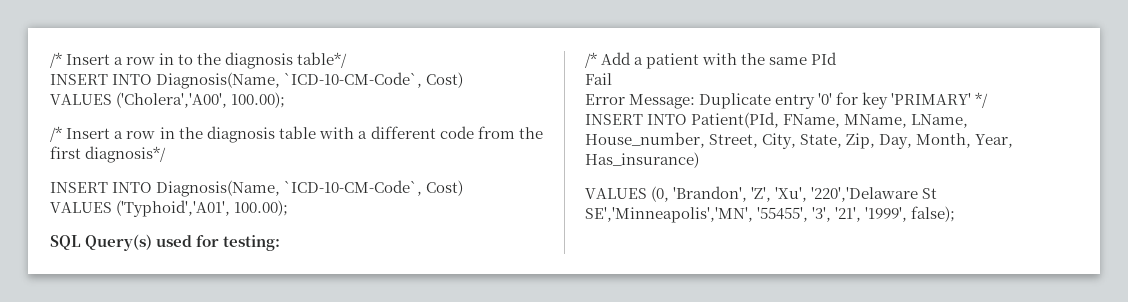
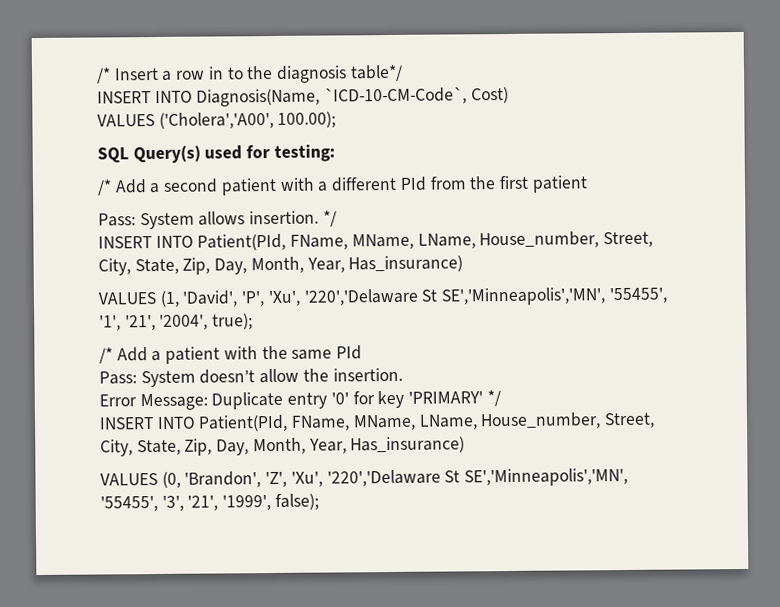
- /* Insert a row in the diagnosis table with a different code from the first diagnosis*/
- INSERT INTO Diagnosis(Name, `ICD-10-CM-Code`, Cost)
- VALUES ('Typhoid','A01', 100.00);
+ /* Add a second patient with a different PId from the first patient
+ Pass: System allows insertion. */
+ INSERT INTO Patient(PId, FName, MName, LName, House_number, Street, City, State, Zip, Day, Month, Year, Has_insurance)
+ VALUES (1, 'David', 'P', 'Xu', '220','Delaware St SE','Minneapolis','MN', '55455', '1', '21', '2004', true);
- Fail
+ Pass: System doesn’t allow the insertion.

